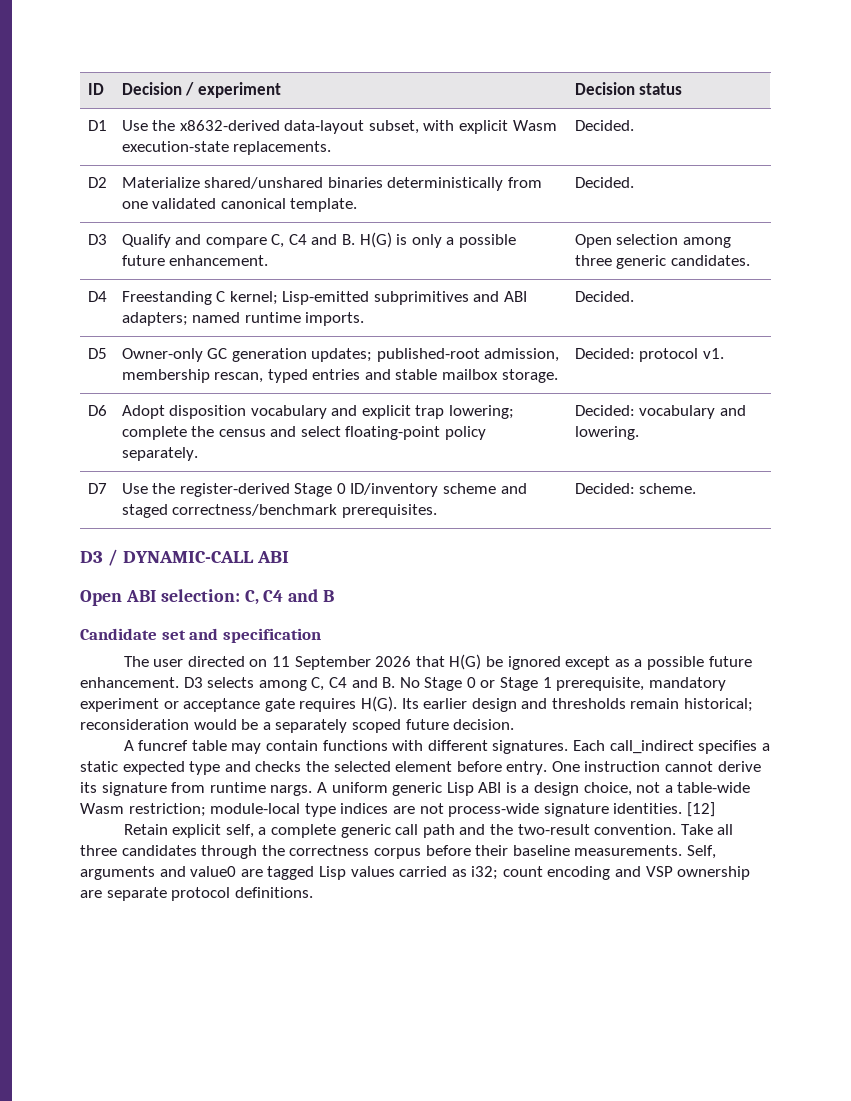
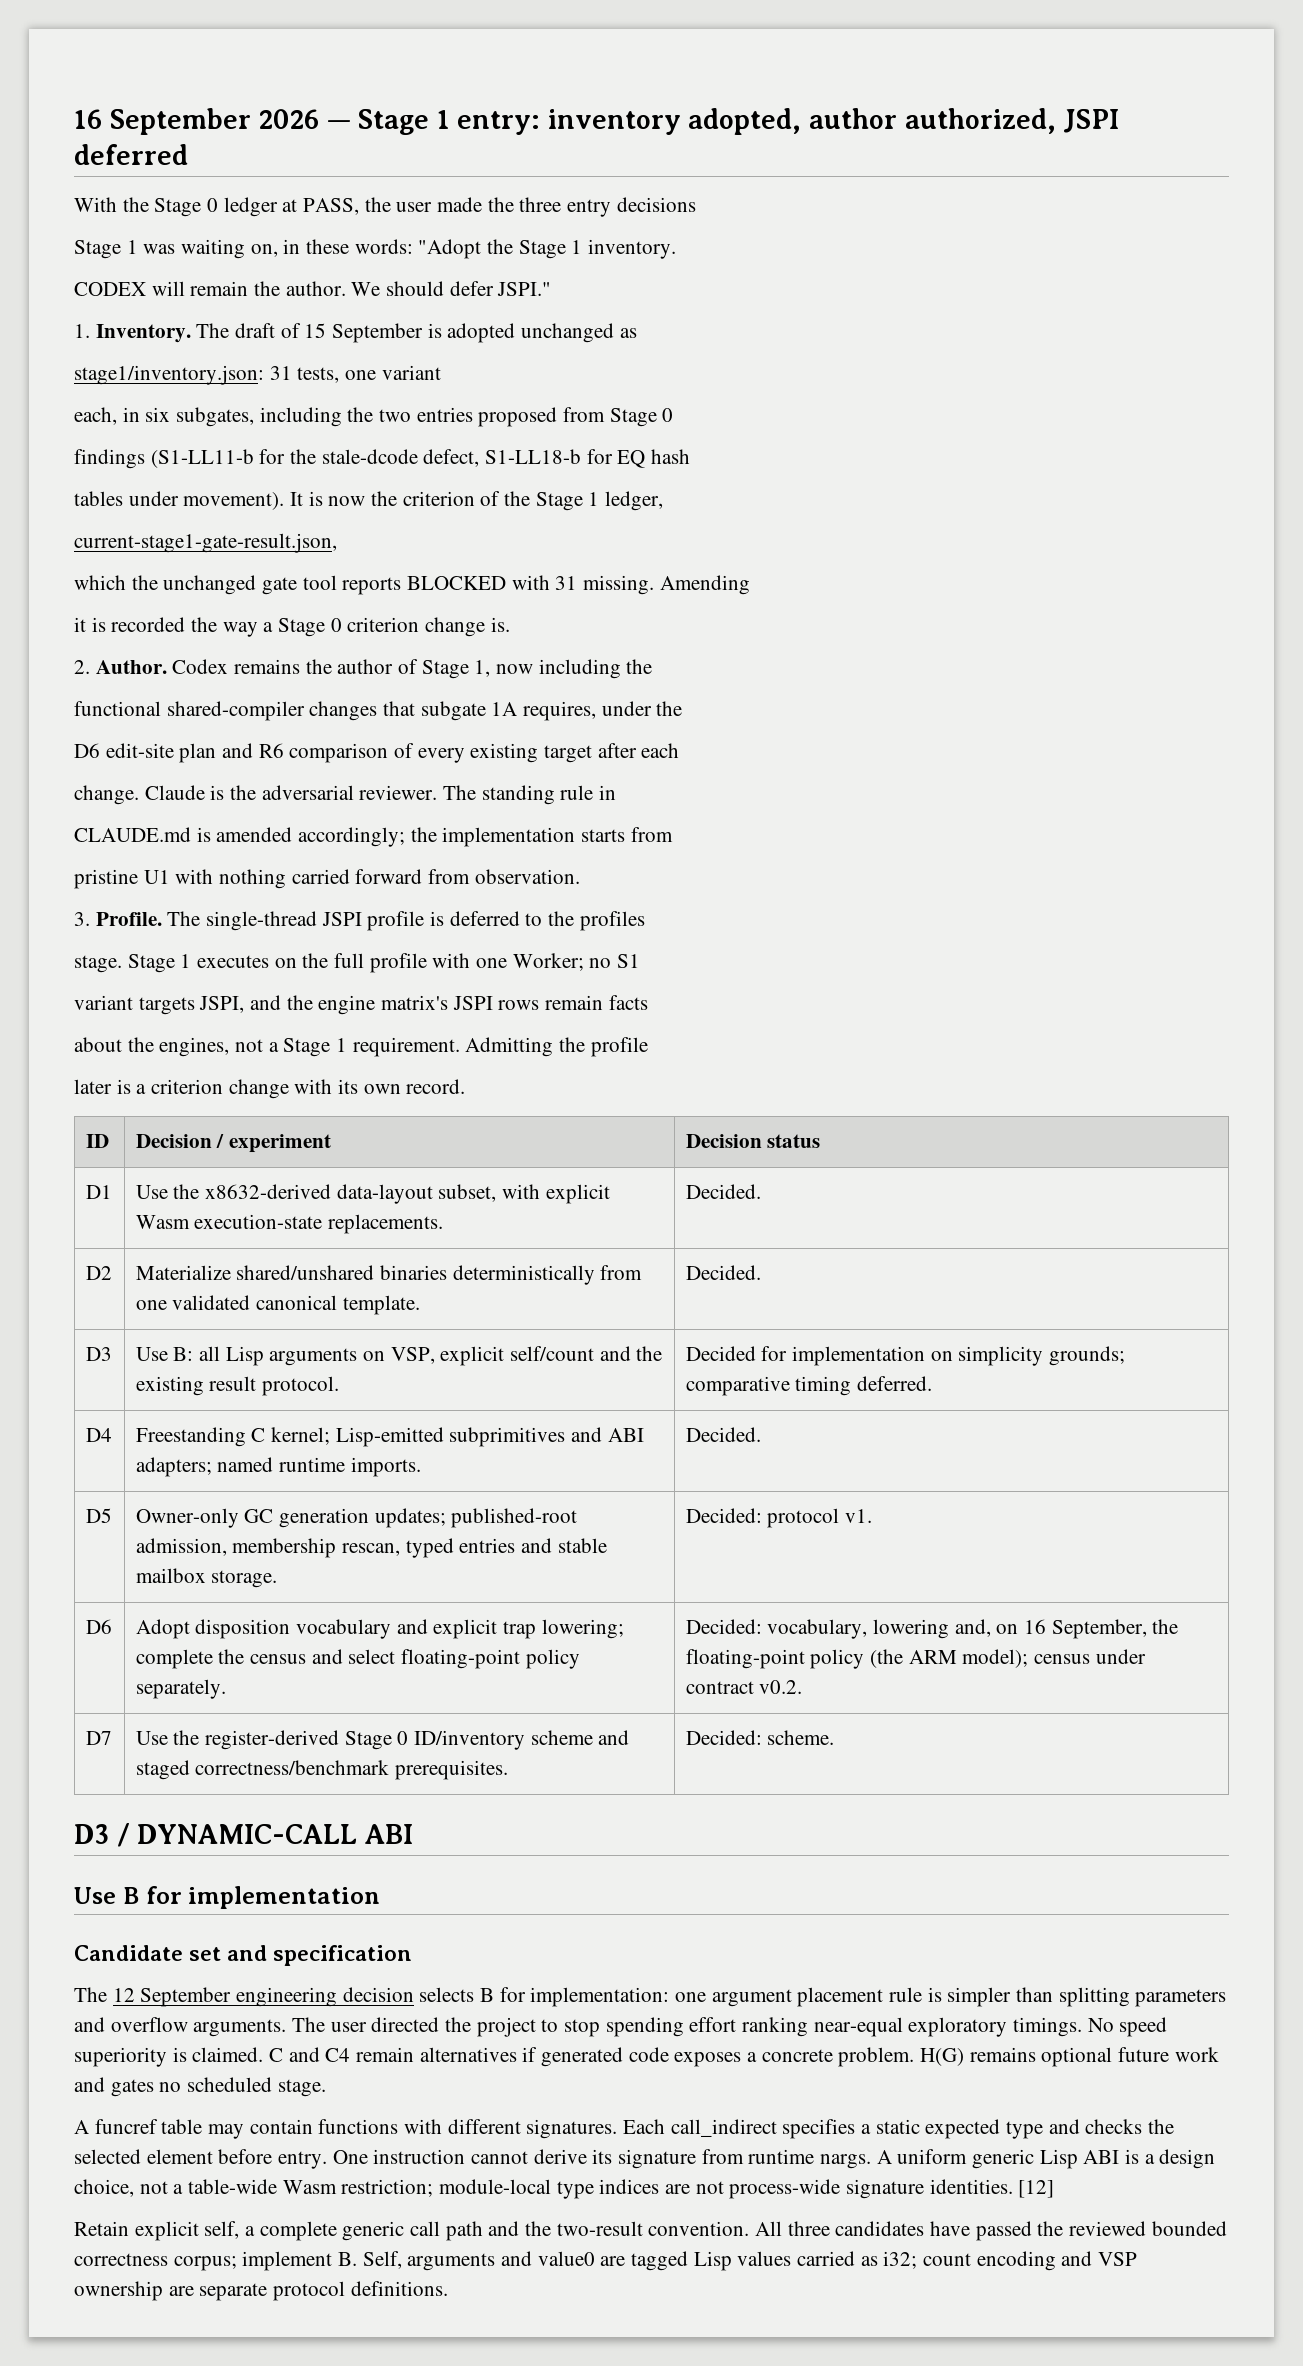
+ 16 September 2026 — Stage 1 entry: inventory adopted, author authorized, JSPI deferred
+ With the Stage 0 ledger at PASS, the user made the three entry decisions
+ Stage 1 was waiting on, in these words: "Adopt the Stage 1 inventory.
+ CODEX will remain the author. We should defer JSPI."
+ 1. Inventory. The draft of 15 September is adopted unchanged as
+ stage1/inventory.json: 31 tests, one variant
+ each, in six subgates, including the two entries proposed from Stage 0
+ findings (S1-LL11-b for the stale-dcode defect, S1-LL18-b for EQ hash
+ tables under movement). It is now the criterion of the Stage 1 ledger,
+ current-stage1-gate-result.json,
+ which the unchanged gate tool reports BLOCKED with 31 missing. Amending
+ it is recorded the way a Stage 0 criterion change is.
+ 2. Author. Codex remains the author of Stage 1, now including the
+ functional shared-compiler changes that subgate 1A requires, under the
+ D6 edit-site plan and R6 comparison of every existing target after each
+ change. Claude is the adversarial reviewer. The standing rule in
+ CLAUDE.md is amended accordingly; the implementation starts from
+ pristine U1 with nothing carried forward from observation.
+ 3. Profile. The single-thread JSPI profile is deferred to the profiles
+ stage. Stage 1 executes on the full profile with one Worker; no S1
+ variant targets JSPI, and the engine matrix's JSPI rows remain facts
+ about the engines, not a Stage 1 requirement. Admitting the profile
+ later is a criterion change with its own record.
- D3 | Qualify and compare C, C4 and B. H(G) is only a possible future enhancement. | Open selection among three generic candidates.
+ D3 | Use B: all Lisp arguments on VSP, explicit self/count and the existing result protocol. | Decided for implementation on simplicity grounds; comparative timing deferred.
- D6 | Adopt disposition vocabulary and explicit trap lowering; complete the census and select floating-point policy separately. | Decided: vocabulary and lowering.
+ D6 | Adopt disposition vocabulary and explicit trap lowering; complete the census and select floating-point policy separately. | Decided: vocabulary, lowering and, on 16 September, the floating-point policy (the ARM model); census under contract v0.2.
- Open ABI selection: C, C4 and B
+ Use B for implementation
- The user directed on 11 September 2026 that H(G) be ignored except as a possible future enhancement. D3 selects among C, C4 and B. No Stage 0 or Stage 1 prerequisite, mandatory experiment or acceptance gate requires H(G). Its earlier design and thresholds remain historical; reconsideration would be a separately scoped future decision.
+ The 12 September engineering decision selects B for implementation: one argument placement rule is simpler than splitting parameters and overflow arguments. The user directed the project to stop spending effort ranking near-equal exploratory timings. No speed superiority is claimed. C and C4 remain alternatives if generated code exposes a concrete problem. H(G) remains optional future work and gates no scheduled stage.
- Take all three candidates through the correctness corpus before their baseline measurements. Self, arguments and value0 are tagged Lisp values carried as i32; count encoding and VSP ownership are separate protocol definitions.
+ All three candidates have passed the reviewed bounded correctness corpus; implement B. Self, arguments and value0 are tagged Lisp values carried as i32; count encoding and VSP ownership are separate protocol definitions.

